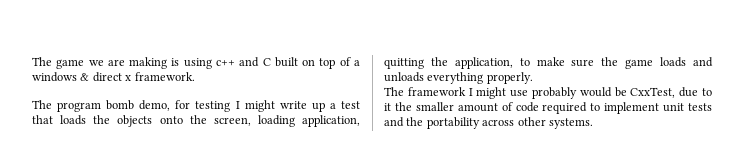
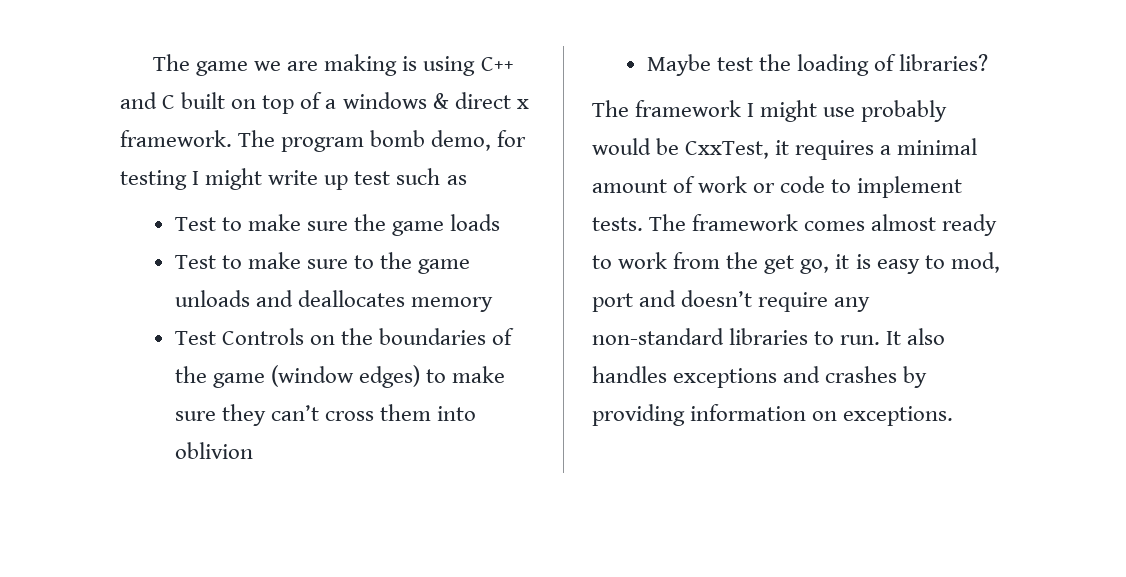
- The game we are making is using c++ and C built on top of a windows & direct x framework.
- The program bomb demo, for testing I might write up a test that loads the objects onto the screen, loading application, quitting the application, to make sure the game loads and unloads everything properly.
+ The game we are making is using C++ and C built on top of a windows & direct x framework. The program bomb demo, for testing I might write up test such as
+ Test to make sure the game loads
+ Test to make sure to the game unloads and deallocates memory
+ Test Controls on the boundaries of the game (window edges) to make sure they can’t cross them into oblivion
+ Maybe test the loading of libraries?
- The framework I might use probably would be CxxTest, due to it the smaller amount of code required to implement unit tests and the portability across other systems.
+ The framework I might use probably would be CxxTest, it requires a minimal amount of work or code to implement tests. The framework comes almost ready to work from the get go, it is easy to mod, port and doesn’t require any non-standard libraries to run. It also handles exceptions and crashes by providing information on exceptions.

